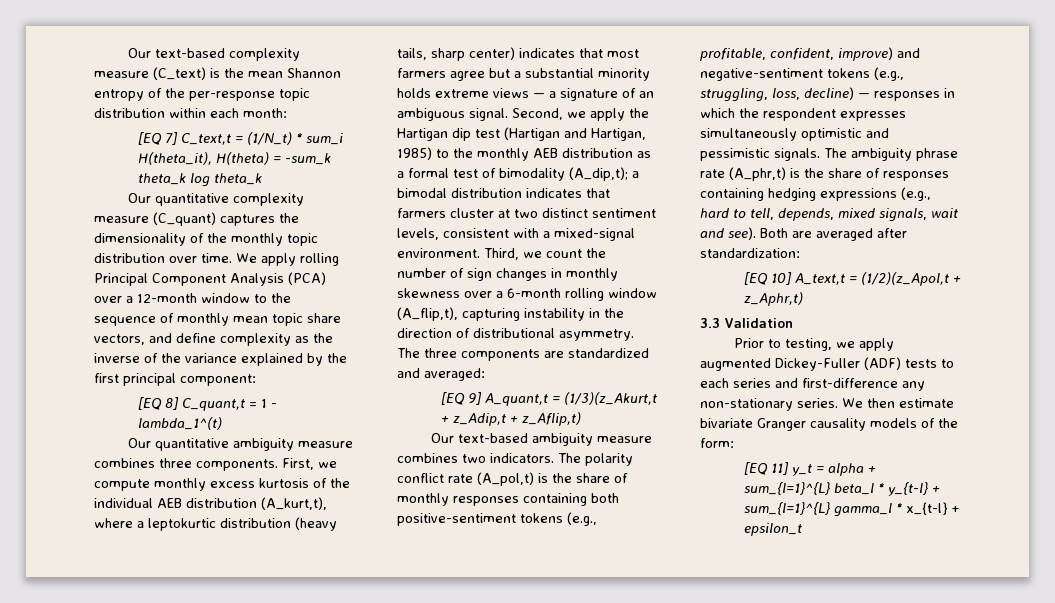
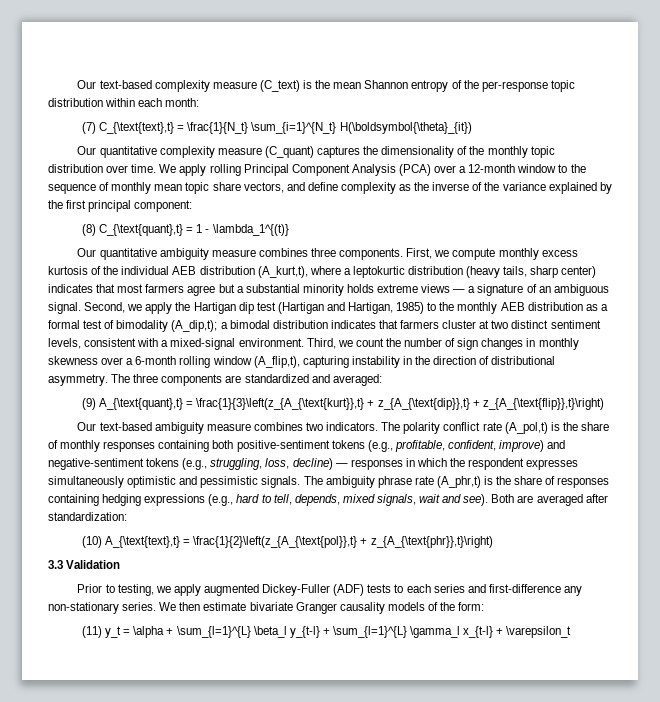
- [EQ 7] C_text,t = (1/N_t) * sum_i H(theta_it), H(theta) = -sum_k theta_k log theta_k
+ (7) C_{\text{text},t} = \frac{1}{N_t} \sum_{i=1}^{N_t} H(\boldsymbol{\theta}_{it})
- [EQ 8] C_quant,t = 1 - lambda_1^(t)
+ (8) C_{\text{quant},t} = 1 - \lambda_1^{(t)}
- [EQ 9] A_quant,t = (1/3)(z_Akurt,t + z_Adip,t + z_Aflip,t)
+ (9) A_{\text{quant},t} = \frac{1}{3}\left(z_{A_{\text{kurt}},t} + z_{A_{\text{dip}},t} + z_{A_{\text{flip}},t}\right)
- [EQ 10] A_text,t = (1/2)(z_Apol,t + z_Aphr,t)
+ (10) A_{\text{text},t} = \frac{1}{2}\left(z_{A_{\text{pol}},t} + z_{A_{\text{phr}},t}\right)
- [EQ 11] y_t = alpha + sum_{l=1}^{L} beta_l * y_{t-l} + sum_{l=1}^{L} gamma_l * x_{t-l} + epsilon_t
+ (11) y_t = \alpha + \sum_{l=1}^{L} \beta_l y_{t-l} + \sum_{l=1}^{L} \gamma_l x_{t-l} + \varepsilon_t

